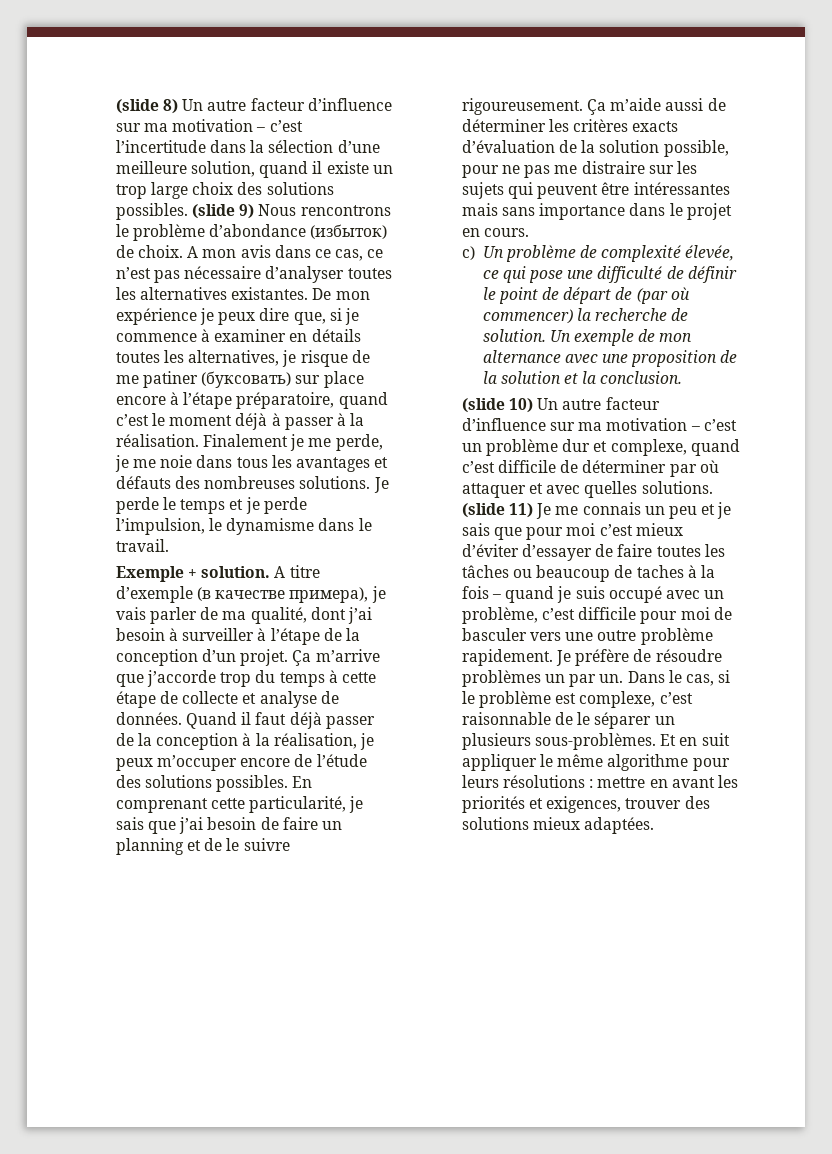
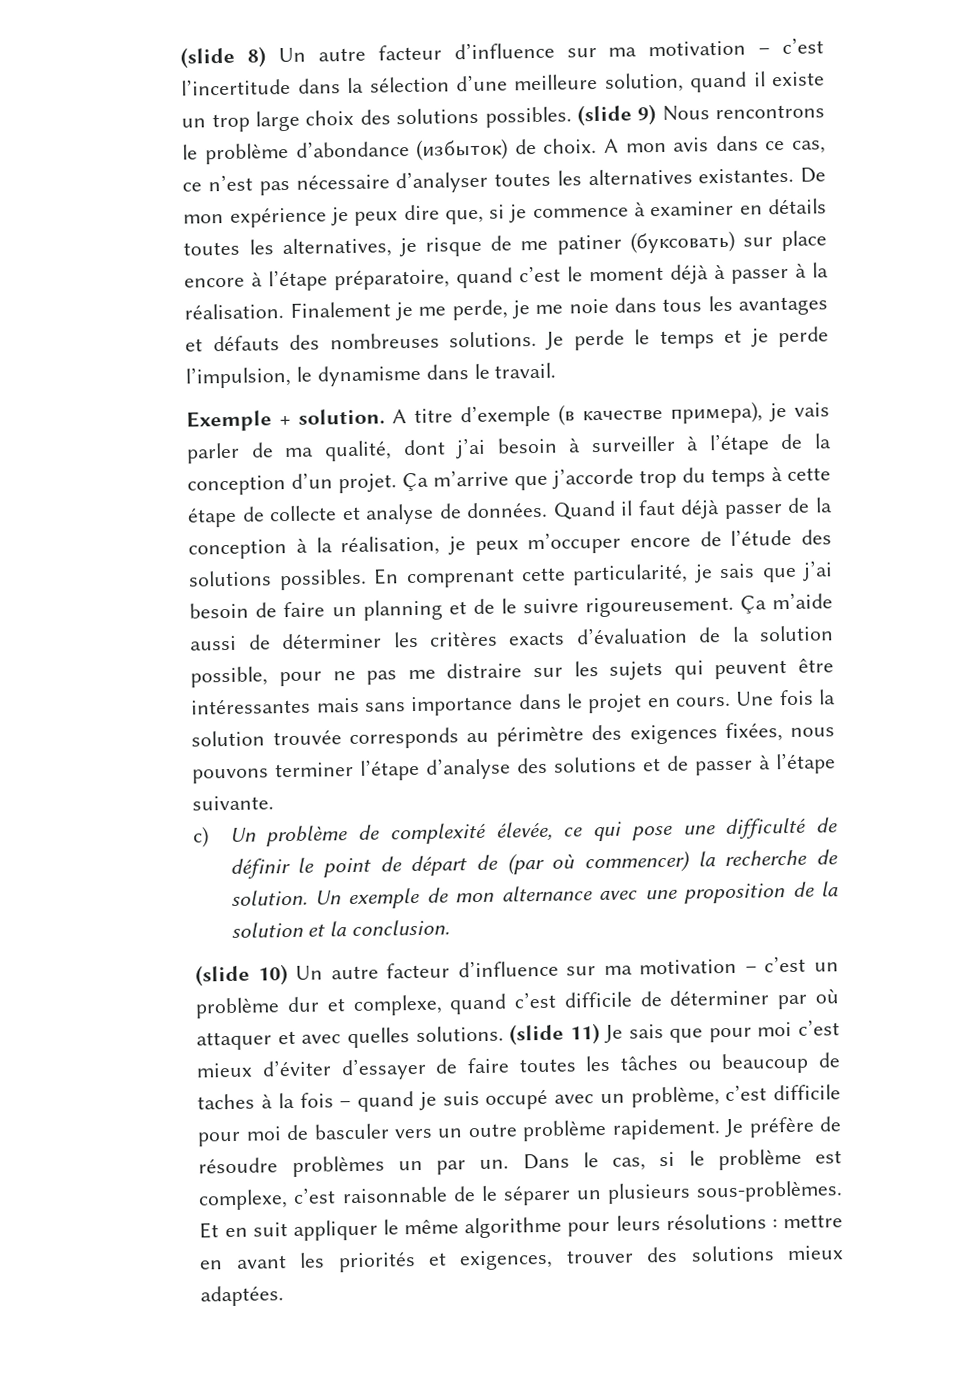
+ Une fois la solution trouvée corresponds au périmètre des exigences fixées, nous pouvons terminer l’étape d’analyse des solutions et de passer à l’étape suivante.
- (slide 11) Je me connais un peu et je sais que pour moi c’est mieux d’éviter d’essayer de faire toutes les tâches ou beaucoup de taches à la fois – quand je suis occupé avec un problème, c’est difficile pour moi de basculer vers une outre problème rapidement.
+ (slide 11) Je sais que pour moi c’est mieux d’éviter d’essayer de faire toutes les tâches ou beaucoup de taches à la fois – quand je suis occupé avec un problème, c’est difficile pour moi de basculer vers un outre problème rapidement.

